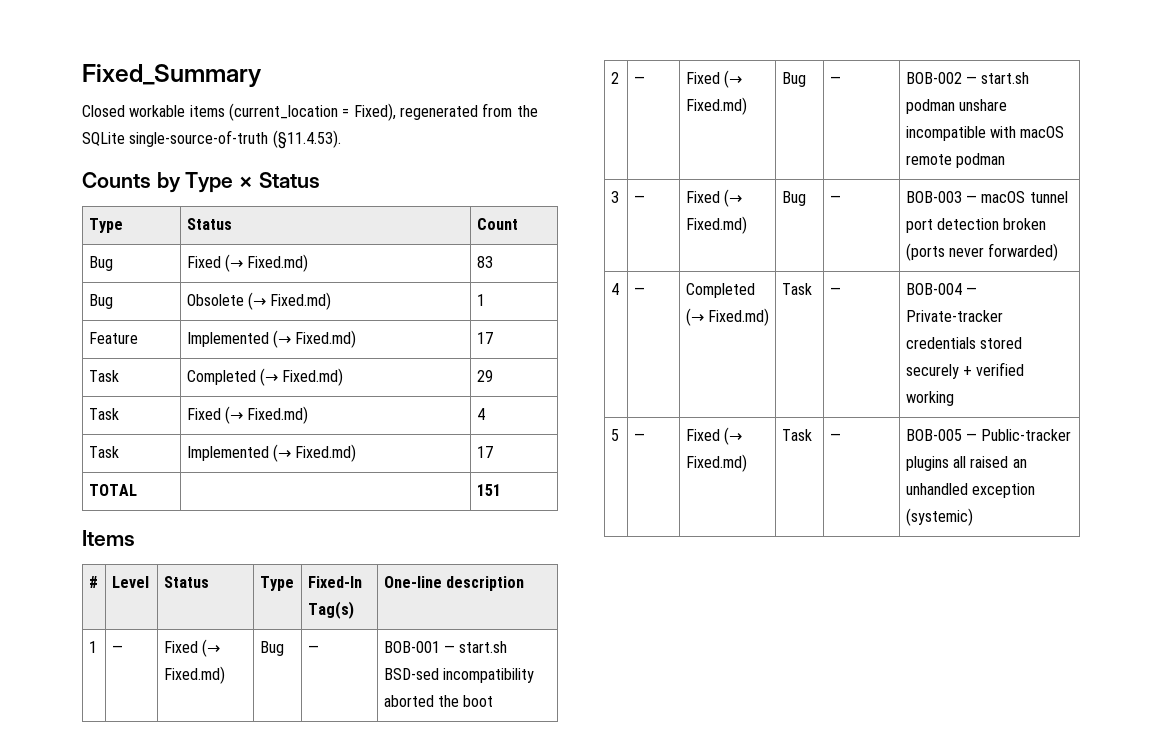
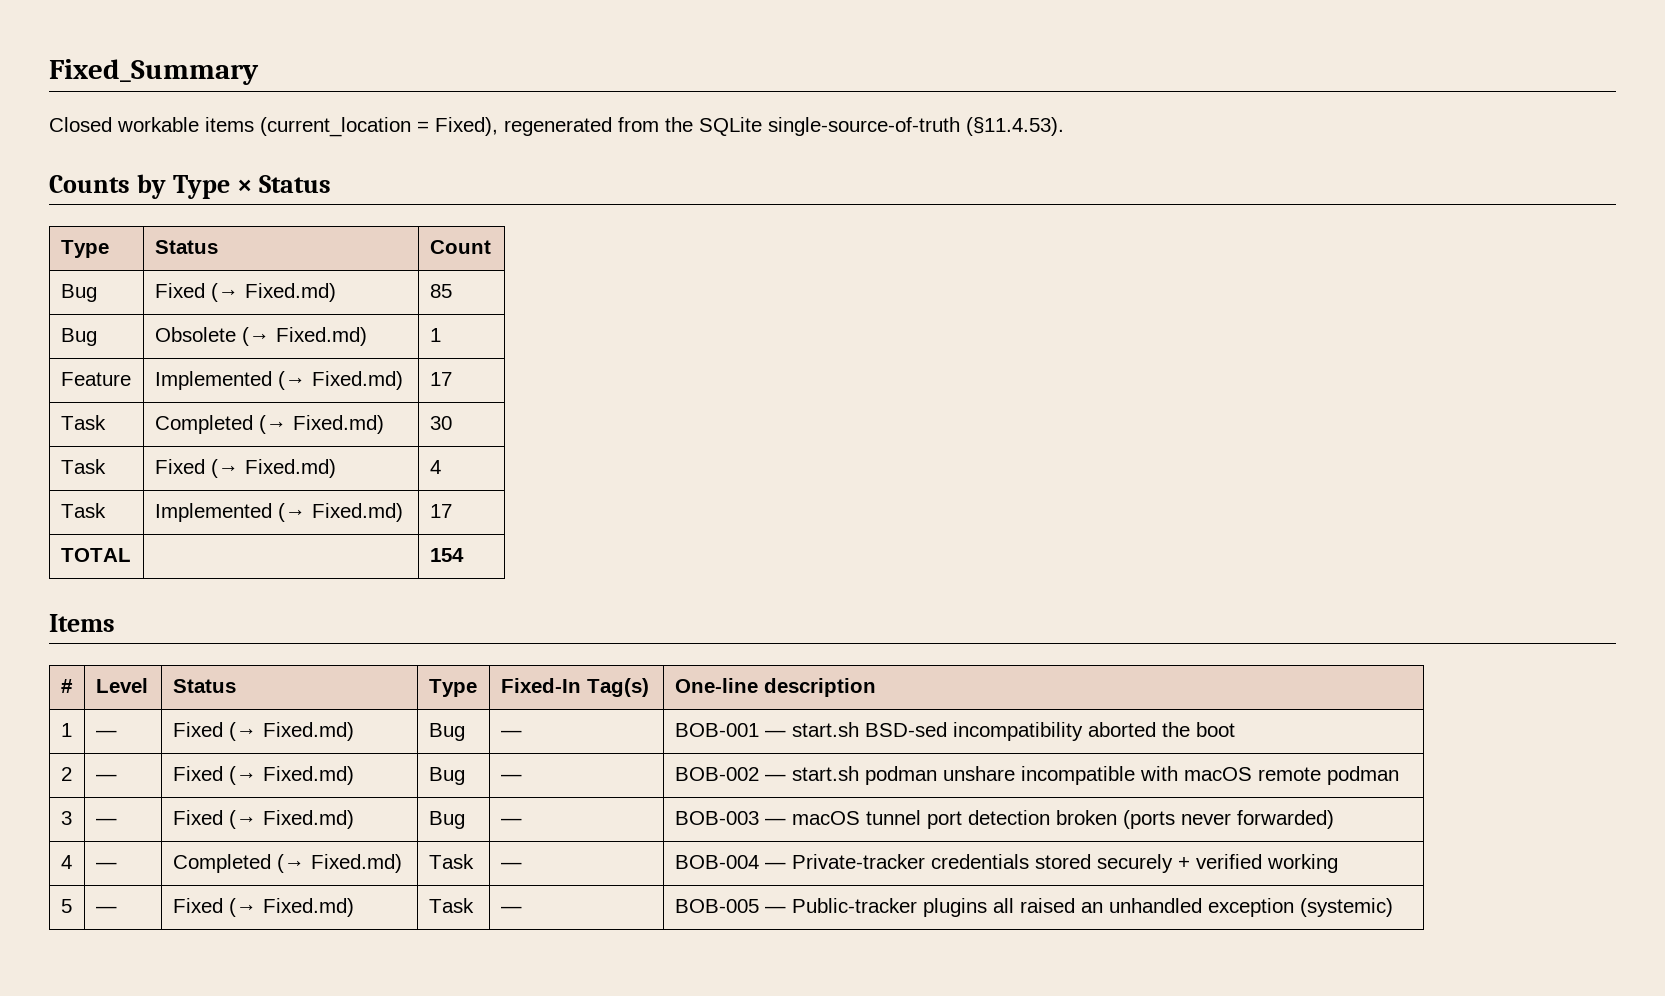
- Bug | Fixed (→ Fixed.md) | 83
+ Bug | Fixed (→ Fixed.md) | 85
- Task | Completed (→ Fixed.md) | 29
+ Task | Completed (→ Fixed.md) | 30
- TOTAL | | 151
+ TOTAL | | 154

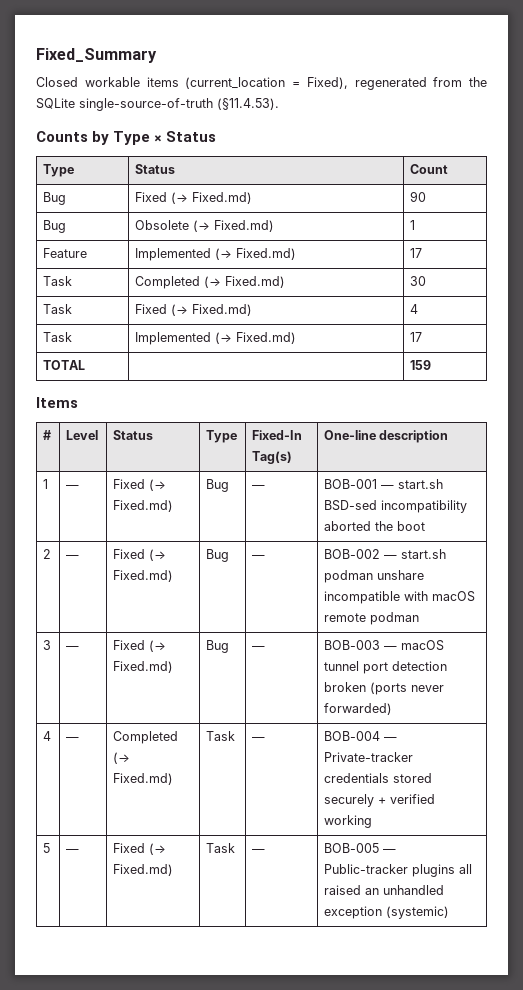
- Bug | Fixed (→ Fixed.md) | 85
+ Bug | Fixed (→ Fixed.md) | 90
- TOTAL | | 154
+ TOTAL | | 159

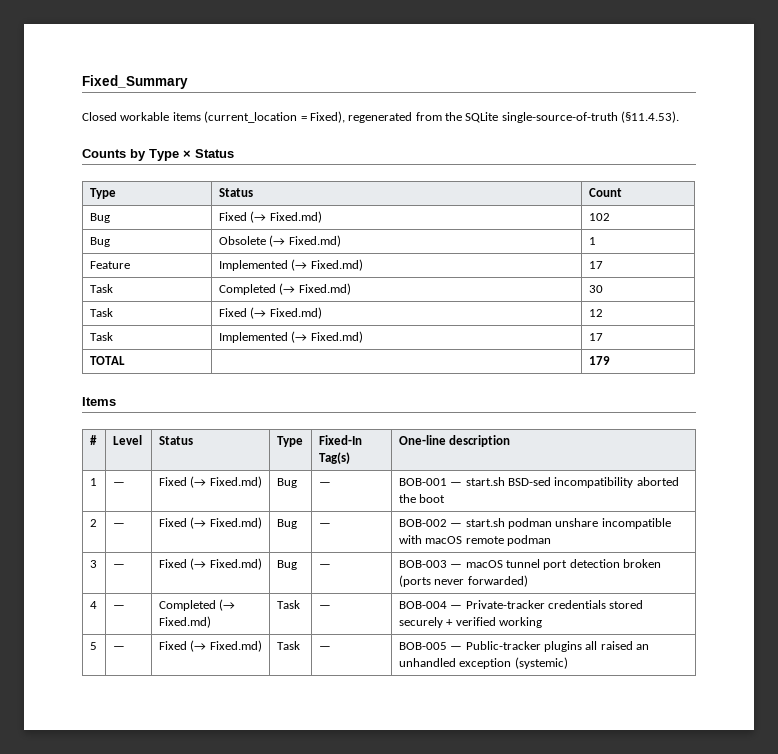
- Bug | Fixed (→ Fixed.md) | 90
+ Bug | Fixed (→ Fixed.md) | 102
- Task | Fixed (→ Fixed.md) | 4
+ Task | Fixed (→ Fixed.md) | 12
- TOTAL | | 159
+ TOTAL | | 179

